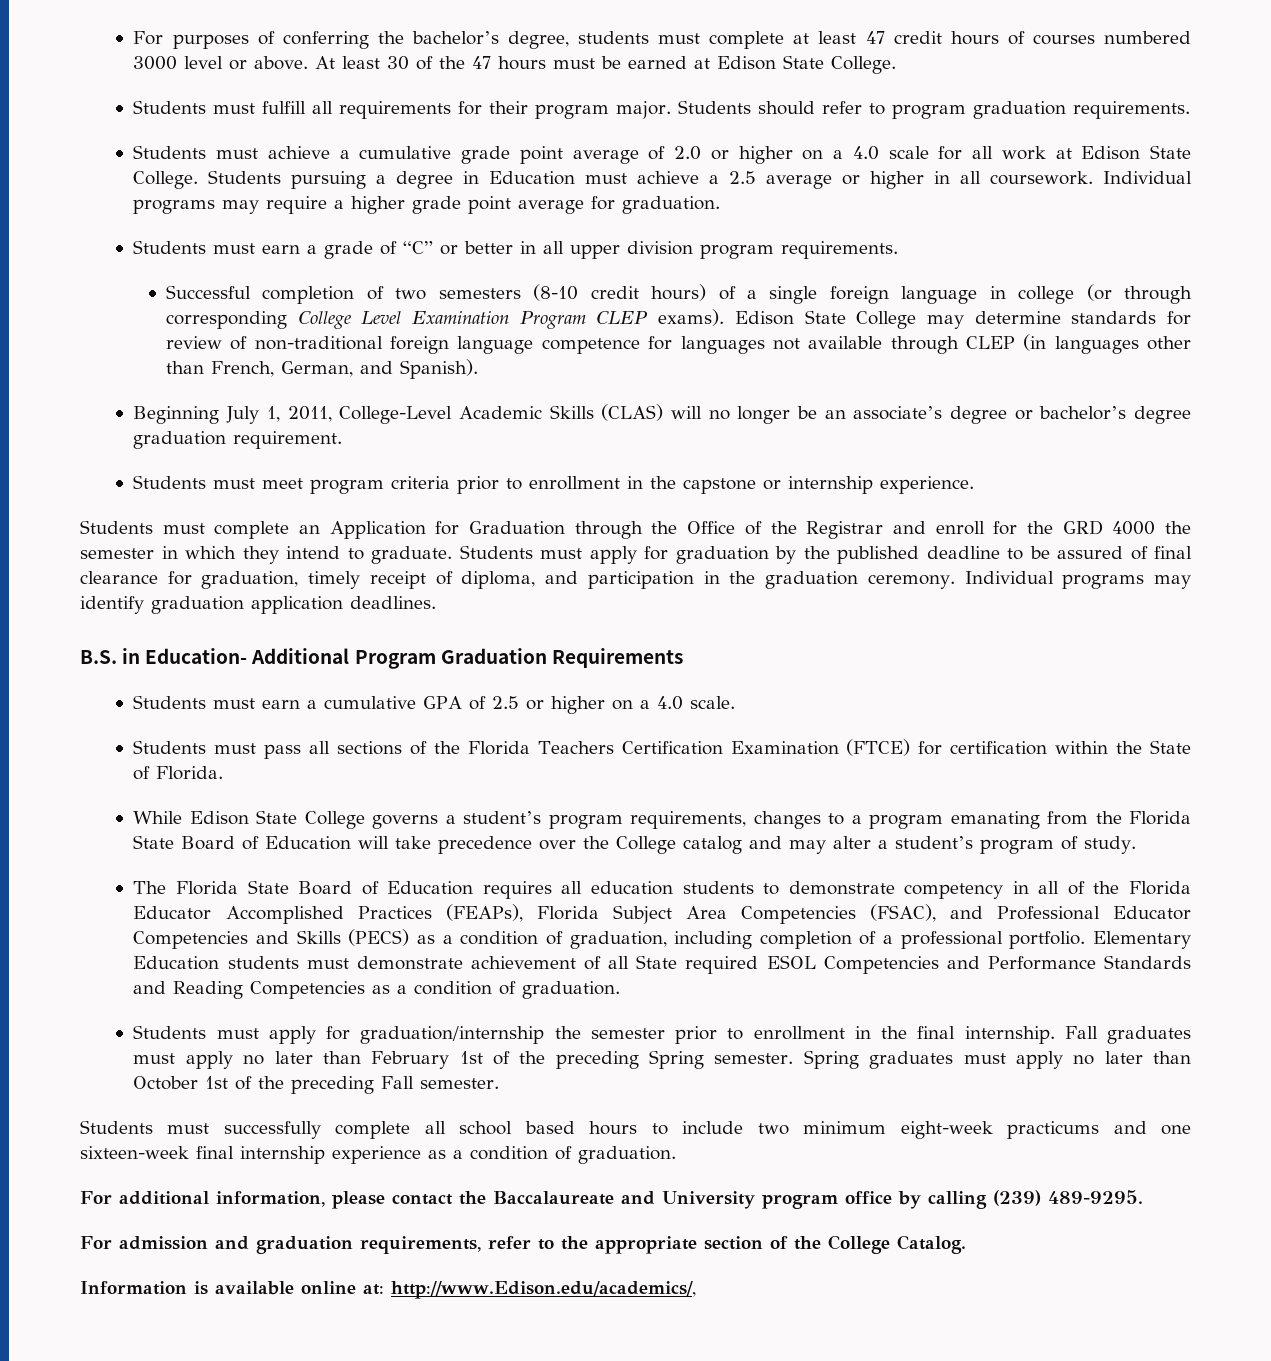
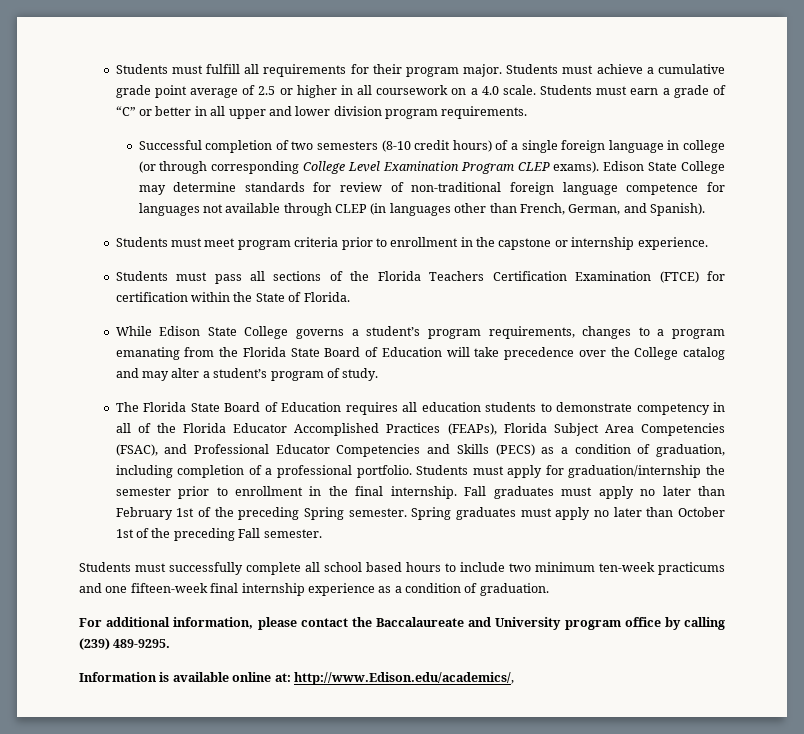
- For purposes of conferring the bachelor’s degree, students must complete at least 47 credit hours of courses numbered 3000 level or above. At least 30 of the 47 hours must be earned at Edison State College.
- Students should refer to program graduation requirements.
- Students must achieve a cumulative grade point average of 2.0 or higher on a 4.0 scale for all work at Edison State College. Students pursuing a degree in Education must achieve a 2.5 average or higher in all coursework. Individual programs may require a higher grade point average for graduation.
- Students must earn a grade of “C” or better in all upper division program requirements.
+ Students must achieve a cumulative grade point average of 2.5 or higher in all coursework on a 4.0 scale. Students must earn a grade of “C” or better in all upper and lower division program requirements.
- Beginning July 1, 2011, College-Level Academic Skills (CLAS) will no longer be an associate’s degree or bachelor’s degree graduation requirement.
- Students must complete an Application for Graduation through the Office of the Registrar and enroll for the GRD 4000 the semester in which they intend to graduate. Students must apply for graduation by the published deadline to be assured of final clearance for graduation, timely receipt of diploma, and participation in the graduation ceremony. Individual programs may identify graduation application deadlines.
- B.S. in Education- Additional Program Graduation Requirements
- Students must earn a cumulative GPA of 2.5 or higher on a 4.0 scale.
- The Florida State Board of Education requires all education students to demonstrate competency in all of the Florida Educator Accomplished Practices (FEAPs), Florida Subject Area Competencies (FSAC), and Professional Educator Competencies and Skills (PECS) as a condition of graduation, including completion of a professional portfolio. Elementary Education students must demonstrate achievement of all State required ESOL Competencies and Performance Standards and Reading Competencies as a condition of graduation.
- Students must apply for graduation/internship the semester prior to enrollment in the final internship.
+ The Florida State Board of Education requires all education students to demonstrate competency in all of the Florida Educator Accomplished Practices (FEAPs), Florida Subject Area Competencies (FSAC), and Professional Educator Competencies and Skills (PECS) as a condition of graduation, including completion of a professional portfolio. Students must apply for graduation/internship the semester prior to enrollment in the final internship.
- Students must successfully complete all school based hours to include two minimum eight-week practicums and one sixteen-week final internship experience as a condition of graduation.
+ Students must successfully complete all school based hours to include two minimum ten-week practicums and one fifteen-week final internship experience as a condition of graduation.
- For admission and graduation requirements, refer to the appropriate section of the College Catalog.

